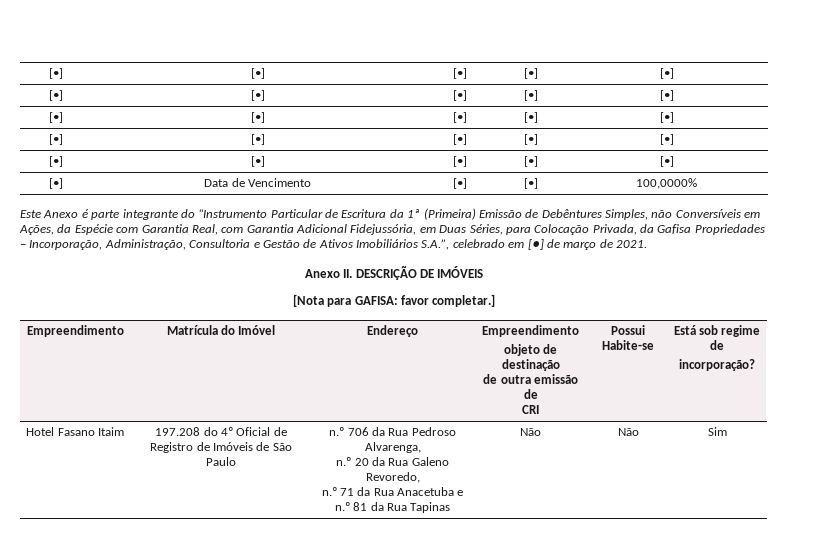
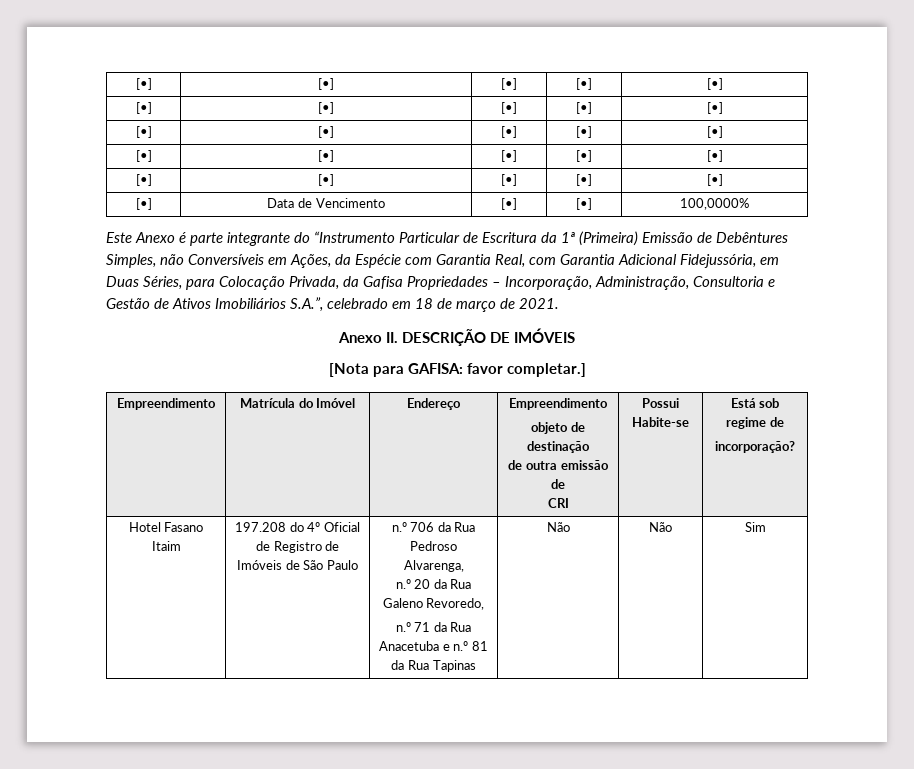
- Este Anexo é parte integrante do “Instrumento Particular de Escritura da 1ª (Primeira) Emissão de Debêntures Simples, não Conversíveis em Ações, da Espécie com Garantia Real, com Garantia Adicional Fidejussória, em Duas Séries, para Colocação Privada, da Gafisa Propriedades – Incorporação, Administração, Consultoria e Gestão de Ativos Imobiliários S.A.”, celebrado em [●] de março de 2021.
+ Este Anexo é parte integrante do “Instrumento Particular de Escritura da 1ª (Primeira) Emissão de Debêntures Simples, não Conversíveis em Ações, da Espécie com Garantia Real, com Garantia Adicional Fidejussória, em Duas Séries, para Colocação Privada, da Gafisa Propriedades – Incorporação, Administração, Consultoria e Gestão de Ativos Imobiliários S.A.”, celebrado em 18 de março de 2021.

